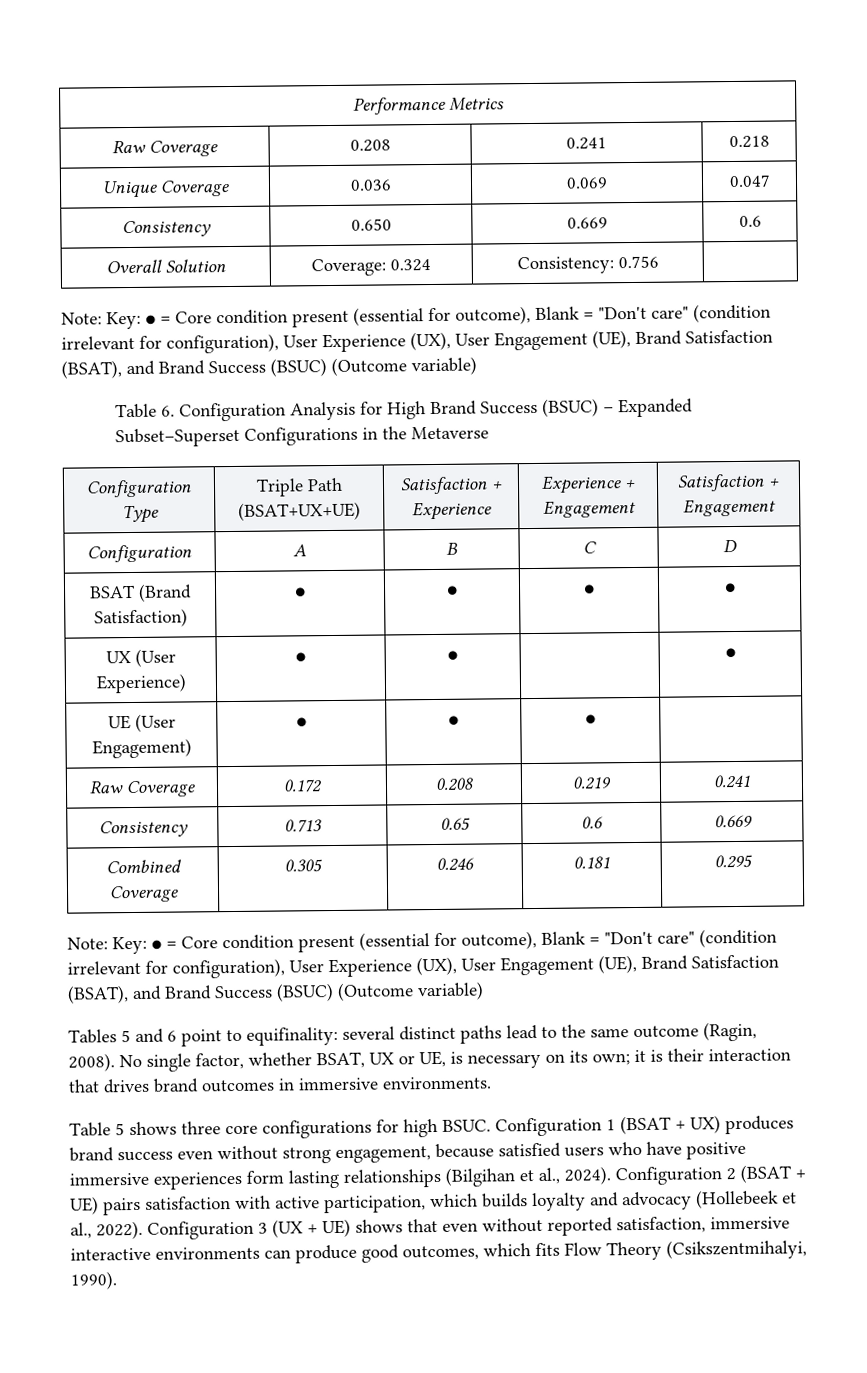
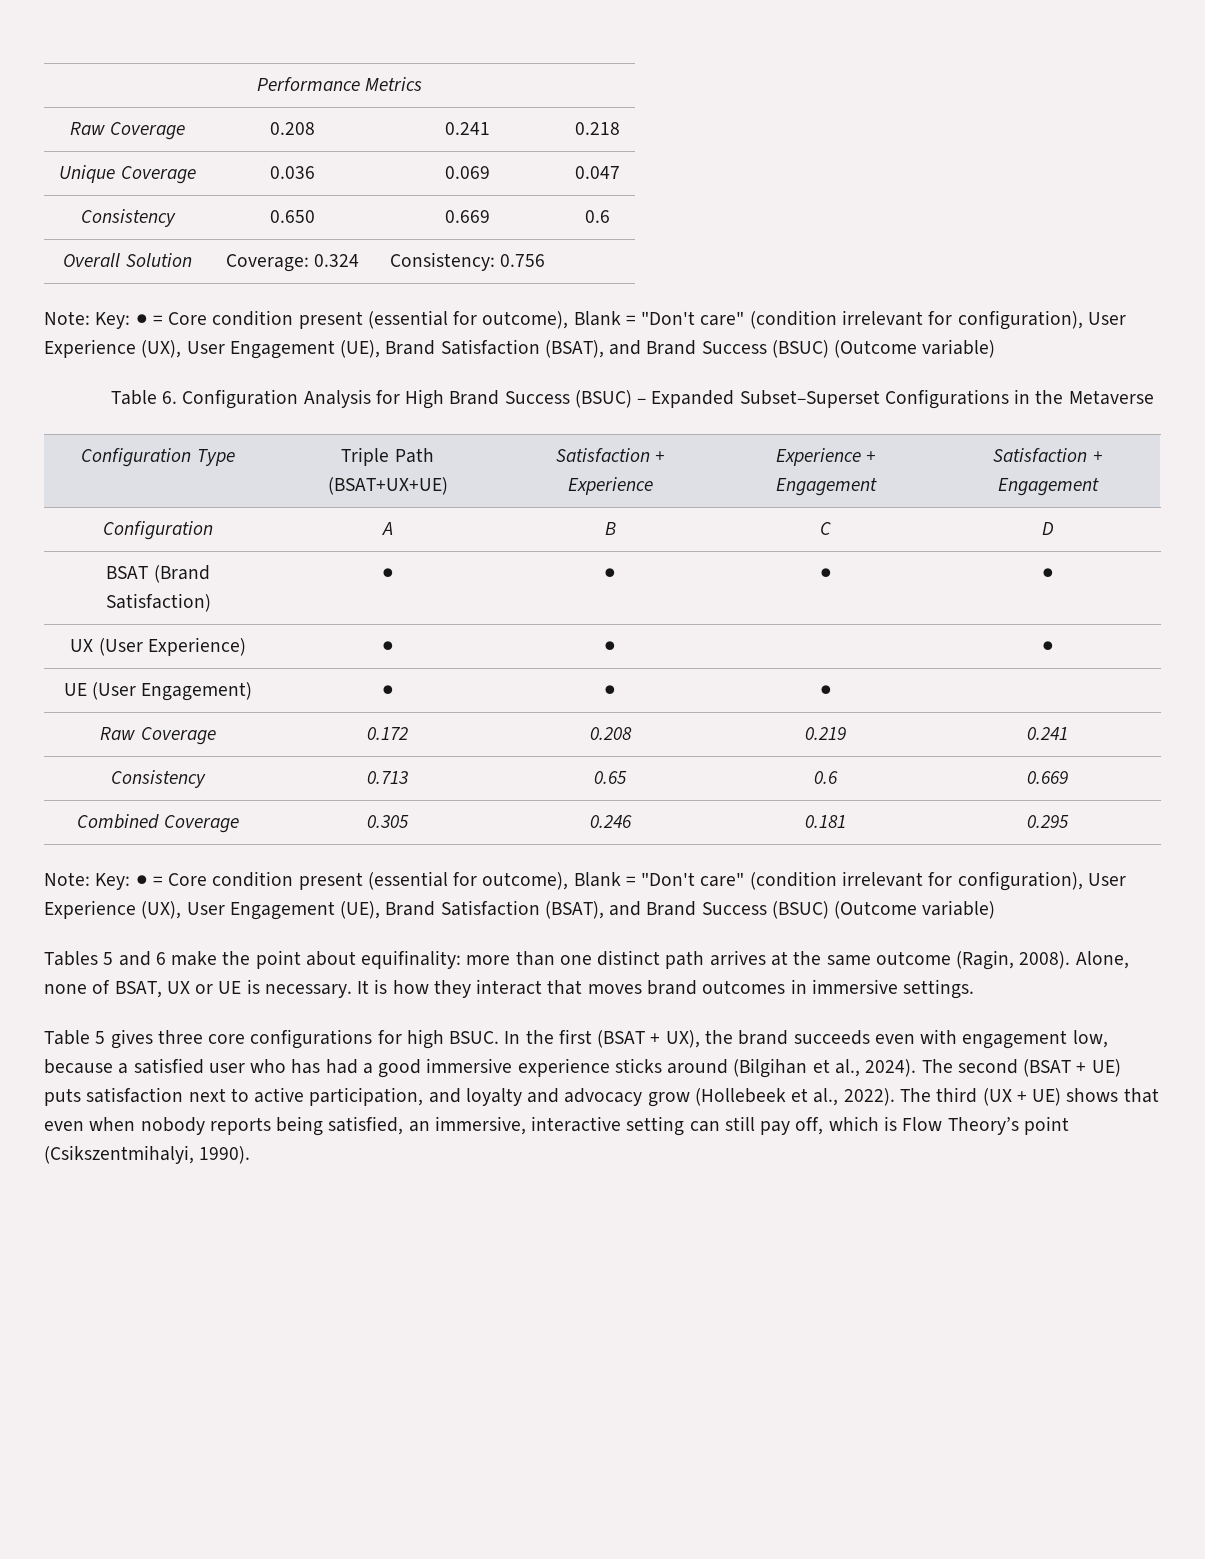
- Tables 5 and 6 point to equifinality: several distinct paths lead to the same outcome (Ragin, 2008).
+ Tables 5 and 6 make the point about equifinality: more than one distinct path arrives at the same outcome (Ragin, 2008).
- No single factor, whether BSAT, UX or UE, is necessary on its own; it is their interaction that drives brand outcomes in immersive environments.
+ Alone, none of BSAT, UX or UE is necessary. It is how they interact that moves brand outcomes in immersive settings.
- Table 5 shows three core configurations for high BSUC.
+ Table 5 gives three core configurations for high BSUC.
- Configuration 1 (BSAT + UX) produces brand success even without strong engagement, because satisfied users who have positive immersive experiences form lasting relationships (Bilgihan et al., 2024).
+ In the first (BSAT + UX), the brand succeeds even with engagement low, because a satisfied user who has had a good immersive experience sticks around (Bilgihan et al., 2024).
- Configuration 2 (BSAT + UE) pairs satisfaction with active participation, which builds loyalty and advocacy (Hollebeek et al., 2022).
+ The second (BSAT + UE) puts satisfaction next to active participation, and loyalty and advocacy grow (Hollebeek et al., 2022).
- Configuration 3 (UX + UE) shows that even without reported satisfaction, immersive interactive environments can produce good outcomes, which fits Flow Theory (Csikszentmihalyi, 1990).
+ The third (UX + UE) shows that even when nobody reports being satisfied, an immersive, interactive setting can still pay off, which is Flow Theory’s point (Csikszentmihalyi, 1990).

